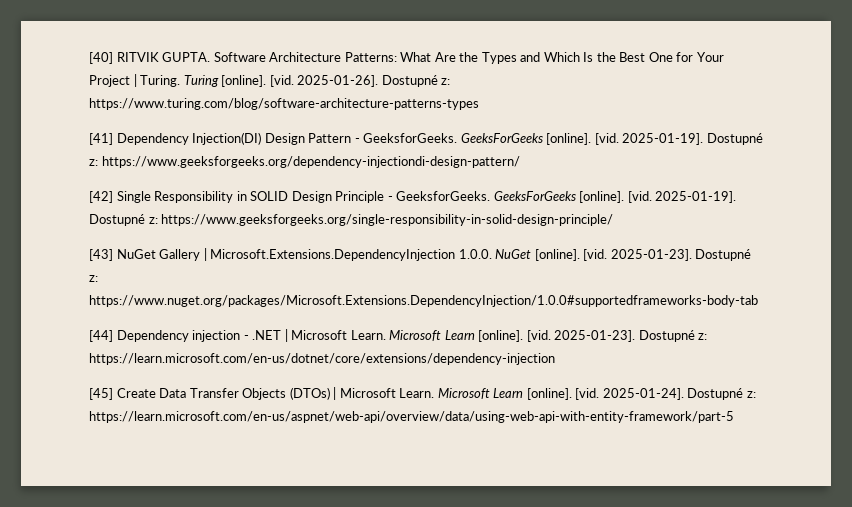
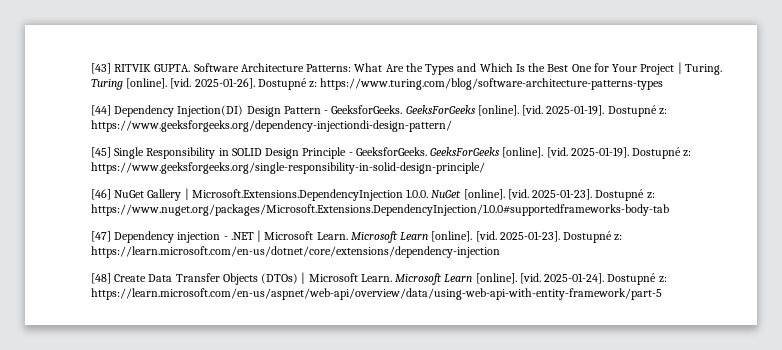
- [40] RITVIK GUPTA.
+ [43] RITVIK GUPTA.
- [41] Dependency Injection(DI) Design Pattern - GeeksforGeeks.
+ [44] Dependency Injection(DI) Design Pattern - GeeksforGeeks.
- [42] Single Responsibility in SOLID Design Principle - GeeksforGeeks.
+ [45] Single Responsibility in SOLID Design Principle - GeeksforGeeks.
- [43] NuGet Gallery | Microsoft.Extensions.DependencyInjection 1.0.0. NuGet [online].
+ [46] NuGet Gallery | Microsoft.Extensions.DependencyInjection 1.0.0. NuGet [online].
- [44] Dependency injection - .NET | Microsoft Learn.
+ [47] Dependency injection - .NET | Microsoft Learn.
- [45] Create Data Transfer Objects (DTOs) | Microsoft Learn.
+ [48] Create Data Transfer Objects (DTOs) | Microsoft Learn.

